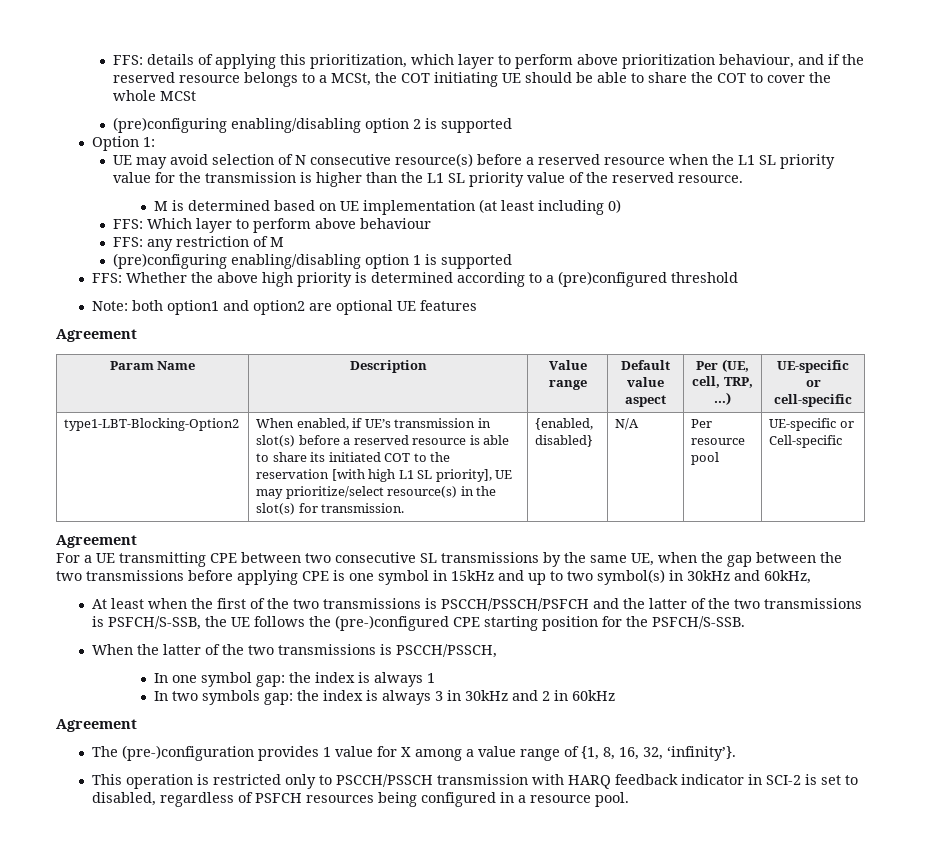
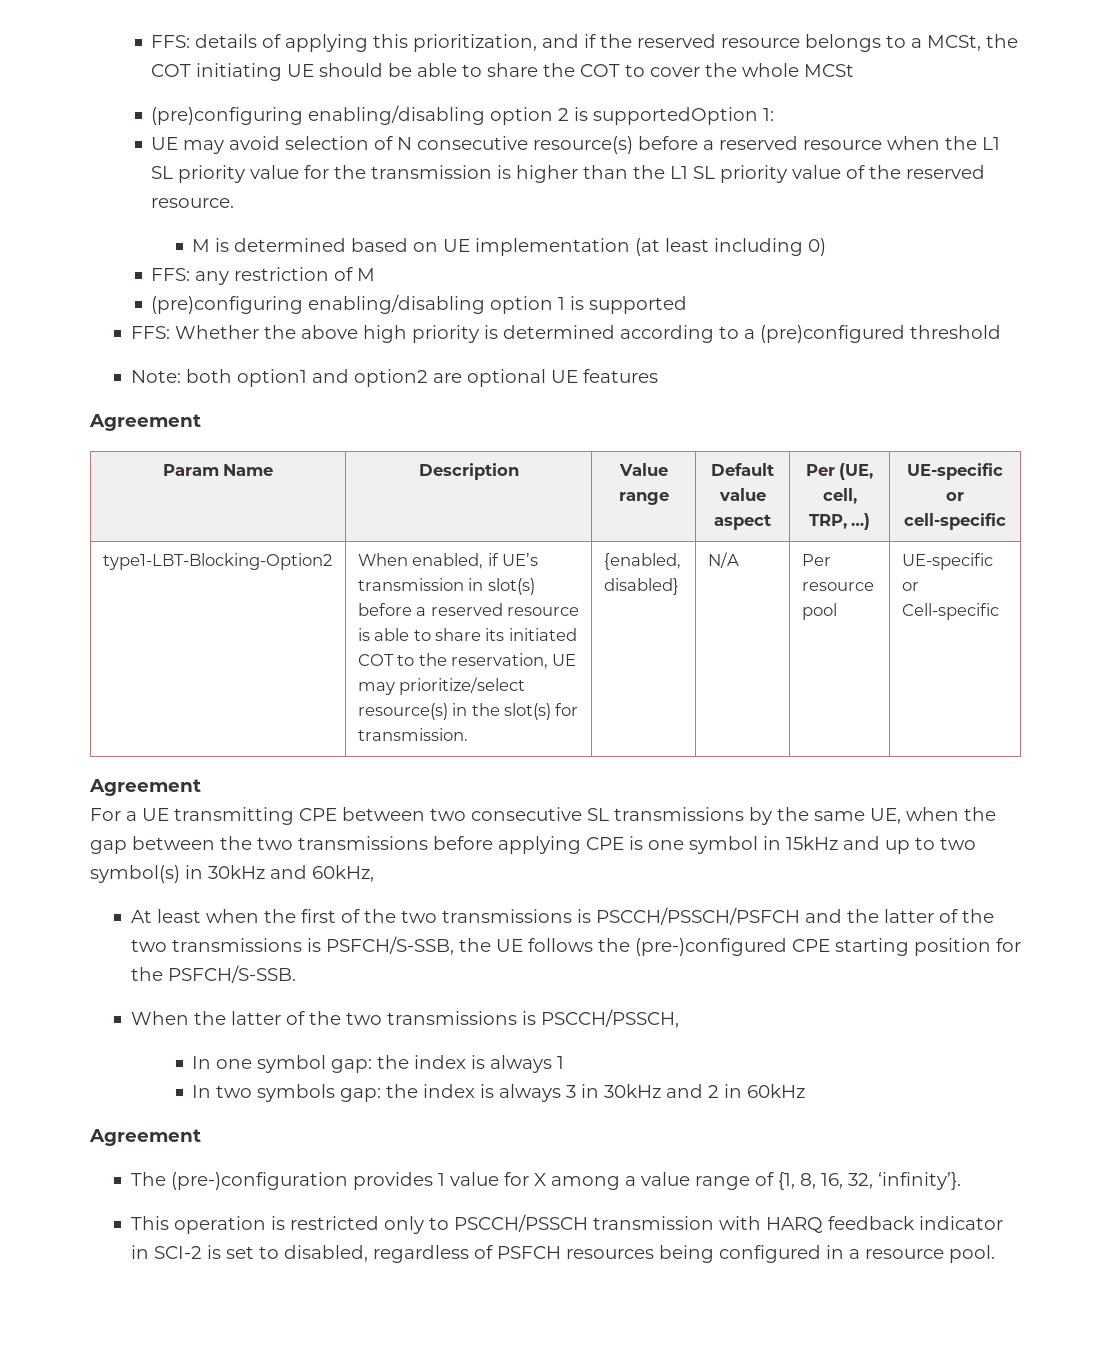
- FFS: details of applying this prioritization, which layer to perform above prioritization behaviour, and if the reserved resource belongs to a MCSt, the COT initiating UE should be able to share the COT to cover the whole MCSt
+ FFS: details of applying this prioritization, and if the reserved resource belongs to a MCSt, the COT initiating UE should be able to share the COT to cover the whole MCSt
- (pre)configuring enabling/disabling option 2 is supported
- Option 1:
+ (pre)configuring enabling/disabling option 2 is supportedOption 1:
- FFS: Which layer to perform above behaviour
- When enabled, if UE’s transmission in slot(s) before a reserved resource is able to share its initiated COT to the reservation [with high L1 SL priority], UE may prioritize/select resource(s) in the slot(s) for transmission.
+ When enabled, if UE’s transmission in slot(s) before a reserved resource is able to share its initiated COT to the reservation, UE may prioritize/select resource(s) in the slot(s) for transmission.

